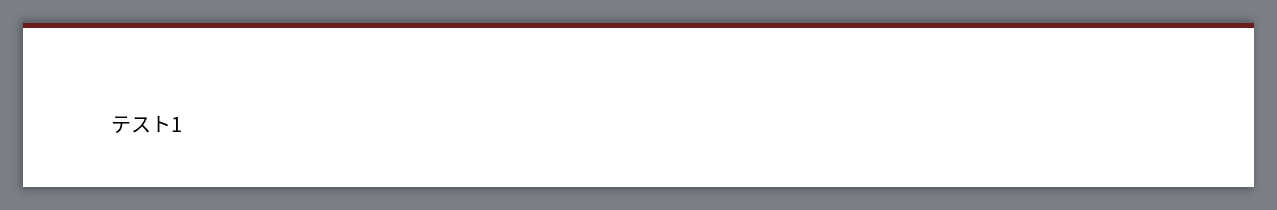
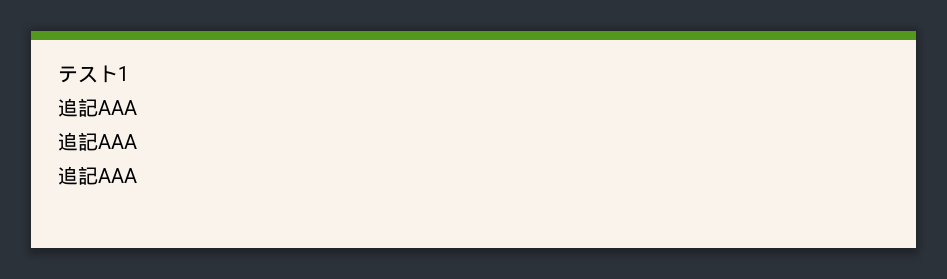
  テスト1
+ 追記AAA
+ 追記AAA
+ 追記AAA

